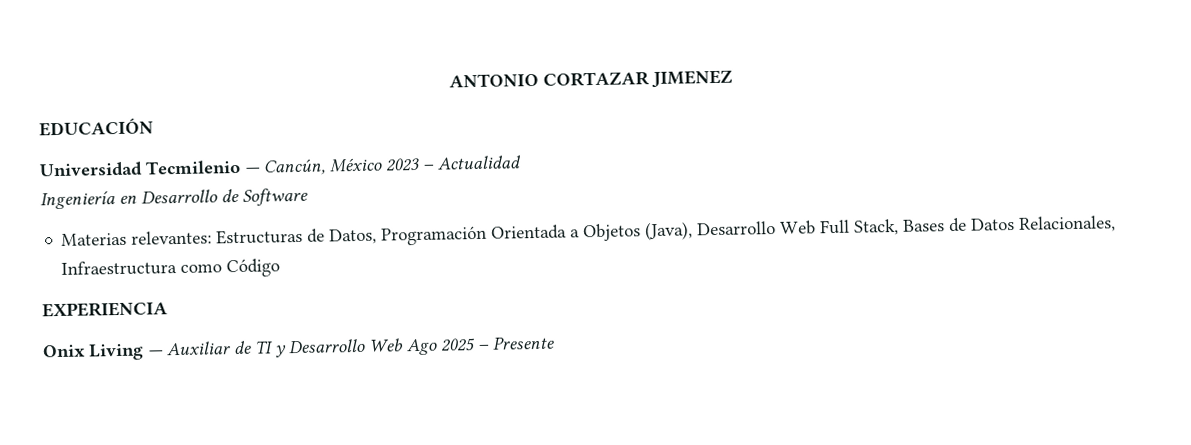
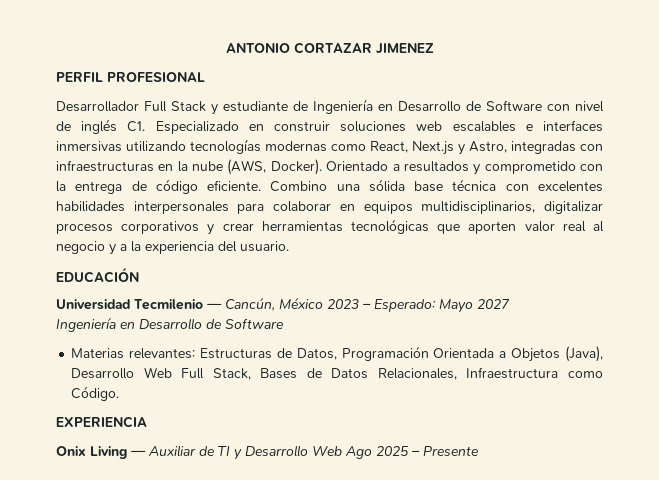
+ PERFIL PROFESIONAL
+ Desarrollador Full Stack y estudiante de Ingeniería en Desarrollo de Software con nivel de inglés C1. Especializado en construir soluciones web escalables e interfaces inmersivas utilizando tecnologías modernas como React, Next.js y Astro, integradas con infraestructuras en la nube (AWS, Docker). Orientado a resultados y comprometido con la entrega de código eficiente. Combino una sólida base técnica con excelentes habilidades interpersonales para colaborar en equipos multidisciplinarios, digitalizar procesos corporativos y crear herramientas tecnológicas que aporten valor real al negocio y a la experiencia del usuario.
- Universidad Tecmilenio — Cancún, México 2023 – Actualidad
+ Universidad Tecmilenio — Cancún, México 2023 – Esperado: Mayo 2027
- Materias relevantes: Estructuras de Datos, Programación Orientada a Objetos (Java), Desarrollo Web Full Stack, Bases de Datos Relacionales, Infraestructura como Código
+ Materias relevantes: Estructuras de Datos, Programación Orientada a Objetos (Java), Desarrollo Web Full Stack, Bases de Datos Relacionales, Infraestructura como Código.

